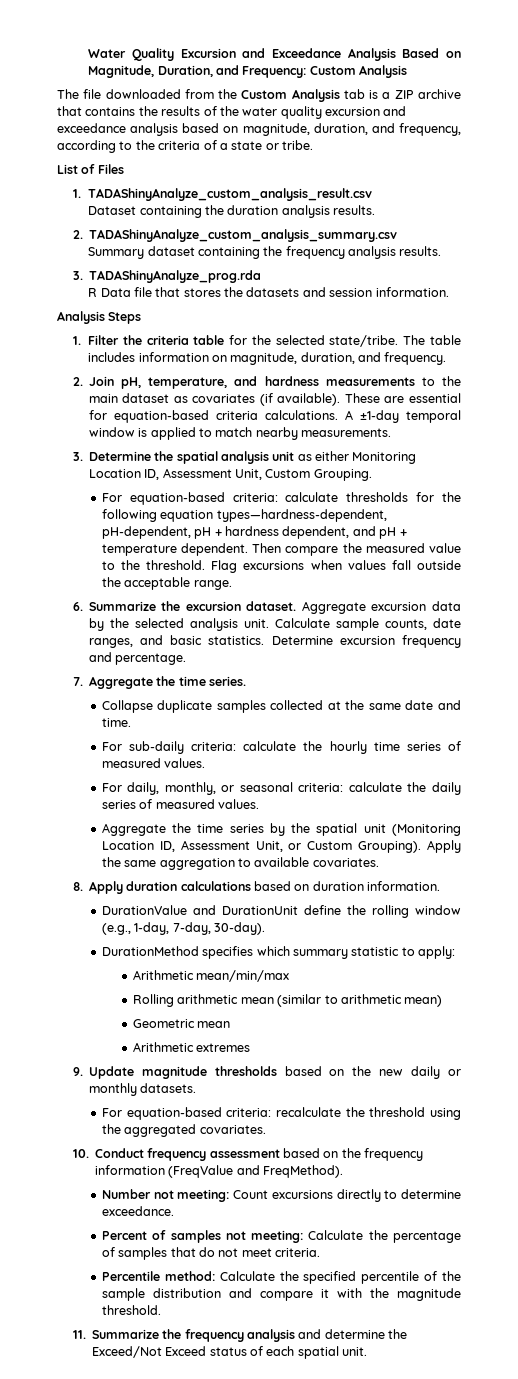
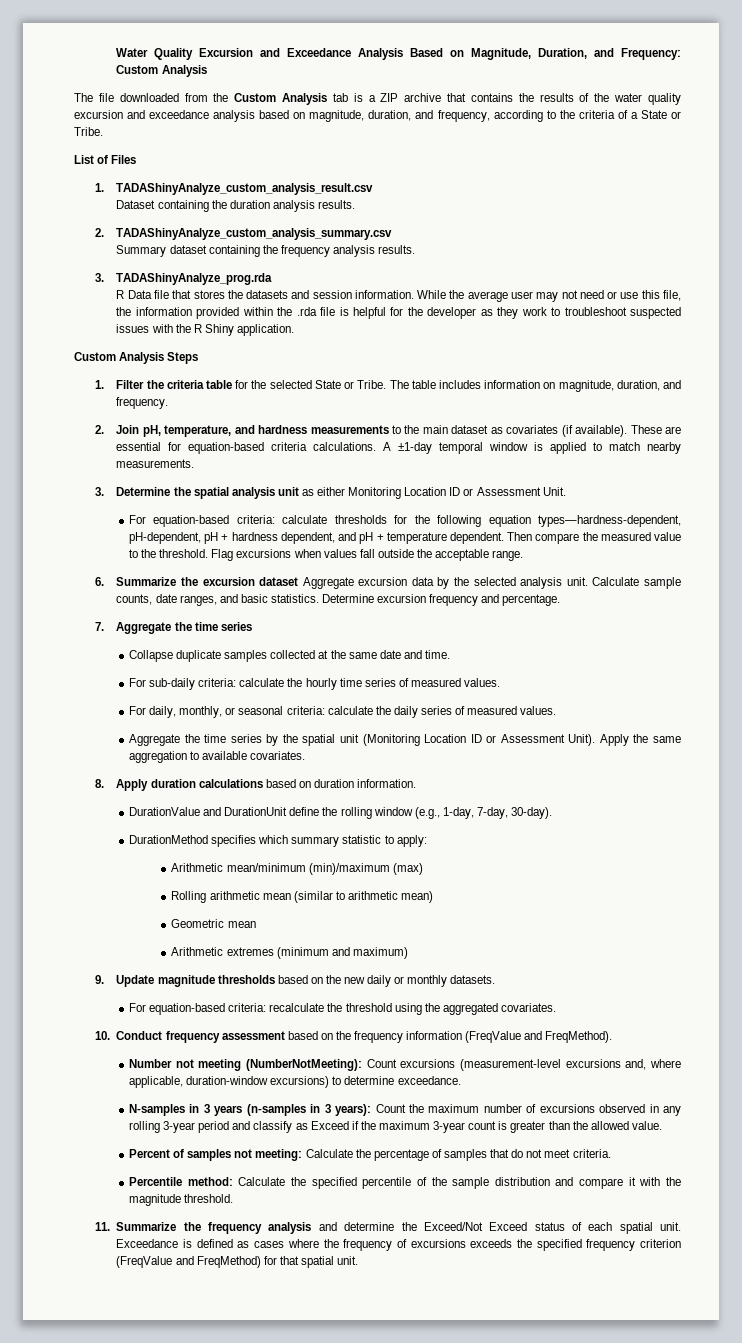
- The file downloaded from the Custom Analysis tab is a ZIP archive that contains the results of the water quality excursion and exceedance analysis based on magnitude, duration, and frequency, according to the criteria of a state or tribe.
+ The file downloaded from the Custom Analysis tab is a ZIP archive that contains the results of the water quality excursion and exceedance analysis based on magnitude, duration, and frequency, according to the criteria of a State or Tribe.
- R Data file that stores the datasets and session information.
- Analysis Steps
+ R Data file that stores the datasets and session information. While the average user may not need or use this file, the information provided within the .rda file is helpful for the developer as they work to troubleshoot suspected issues with the R Shiny application.
+ Custom Analysis Steps
- 1. Filter the criteria table for the selected state/tribe.
+ 1. Filter the criteria table for the selected State or Tribe.
- 3. Determine the spatial analysis unit as either Monitoring Location ID, Assessment Unit, Custom Grouping.
+ 3. Determine the spatial analysis unit as either Monitoring Location ID or Assessment Unit.
- 6. Summarize the excursion dataset. Aggregate excursion data by the selected analysis unit.
+ 6. Summarize the excursion dataset Aggregate excursion data by the selected analysis unit.
- 7. Aggregate the time series.
+ 7. Aggregate the time series
- Aggregate the time series by the spatial unit (Monitoring Location ID, Assessment Unit, or Custom Grouping).
+ Aggregate the time series by the spatial unit (Monitoring Location ID or Assessment Unit).
- Arithmetic mean/min/max
+ Arithmetic mean/minimum (min)/maximum (max)
- Arithmetic extremes
+ Arithmetic extremes (minimum and maximum)
- Number not meeting: Count excursions directly to determine exceedance.
+ Number not meeting (NumberNotMeeting): Count excursions (measurement-level excursions and, where applicable, duration-window excursions) to determine exceedance.
+ N-samples in 3 years (n-samples in 3 years): Count the maximum number of excursions observed in any rolling 3-year period and classify as Exceed if the maximum 3-year count is greater than the allowed value.
+ Exceedance is defined as cases where the frequency of excursions exceeds the specified frequency criterion (FreqValue and FreqMethod) for that spatial unit.

